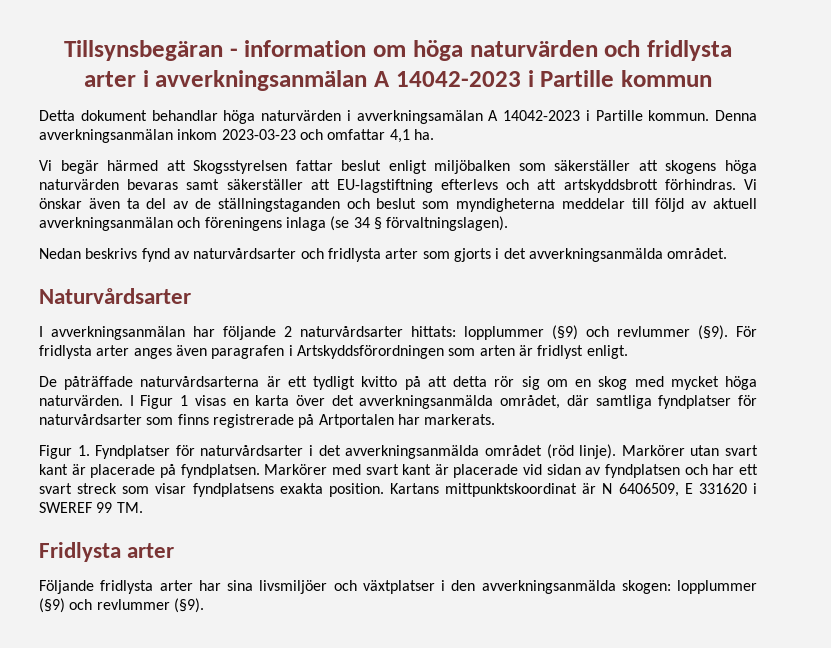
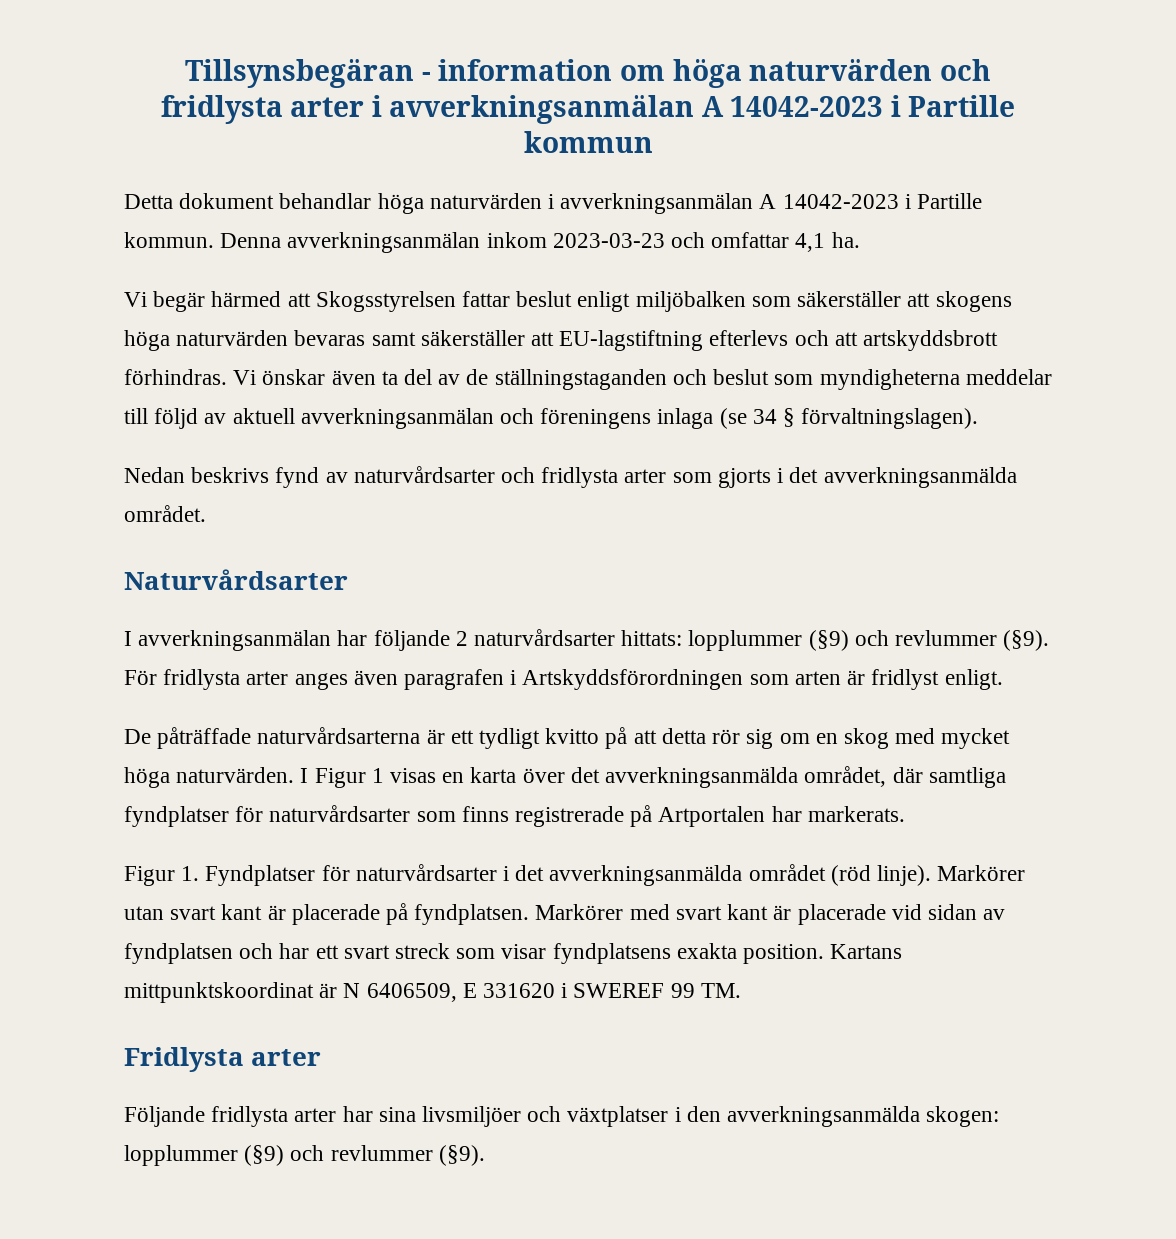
- Detta dokument behandlar höga naturvärden i avverkningsamälan A 14042-2023 i Partille kommun.
+ Detta dokument behandlar höga naturvärden i avverkningsanmälan A 14042-2023 i Partille kommun.

